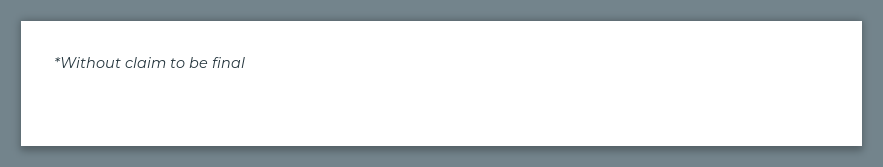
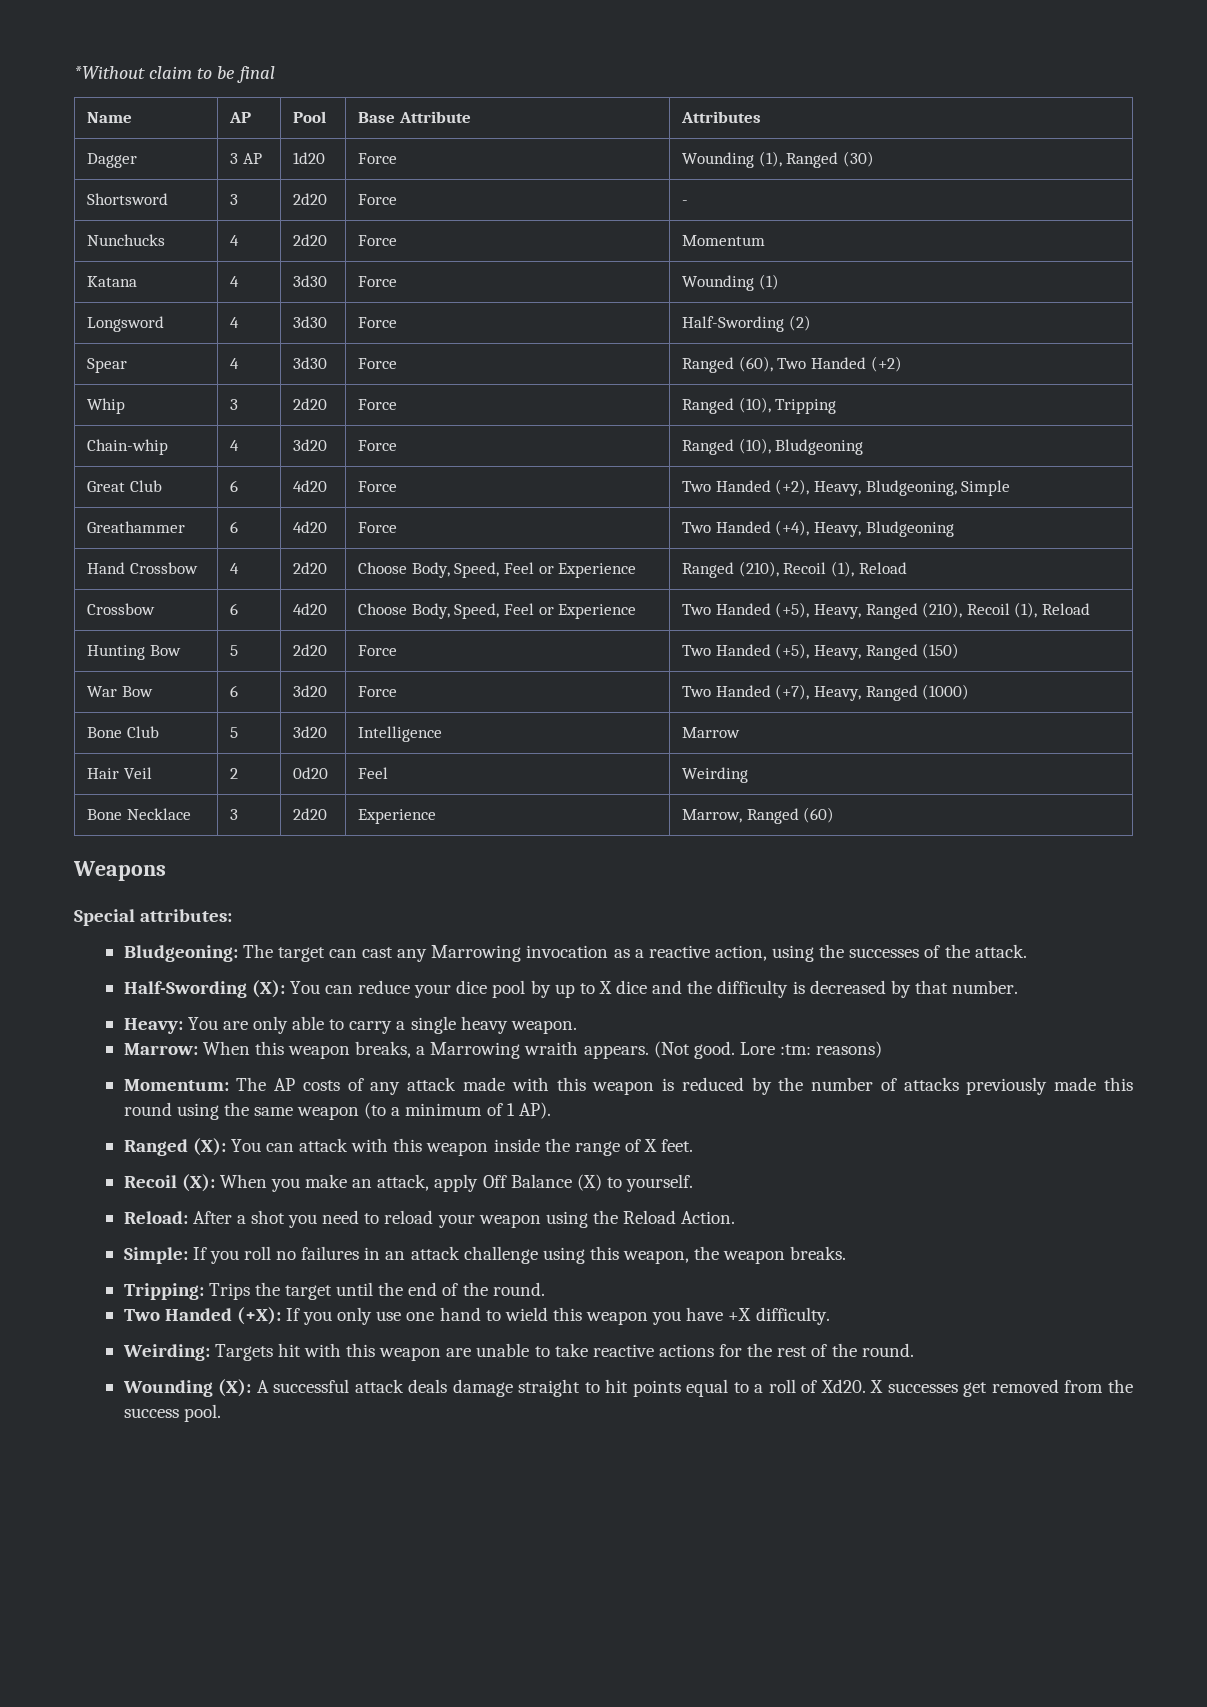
+ Name | AP | Pool | Base Attribute | Attributes
+ Dagger | 3 AP | 1d20 | Force | Wounding (1), Ranged (30)
+ Shortsword | 3 | 2d20 | Force | -
+ Nunchucks | 4 | 2d20 | Force | Momentum
+ Katana | 4 | 3d30 | Force | Wounding (1)
+ Longsword | 4 | 3d30 | Force | Half-Swording (2)
+ Spear | 4 | 3d30 | Force | Ranged (60), Two Handed (+2)
+ Whip | 3 | 2d20 | Force | Ranged (10), Tripping
+ Chain-whip | 4 | 3d20 | Force | Ranged (10), Bludgeoning
+ Great Club | 6 | 4d20 | Force | Two Handed (+2), Heavy, Bludgeoning, Simple
+ Greathammer | 6 | 4d20 | Force | Two Handed (+4), Heavy, Bludgeoning
+ Hand Crossbow | 4 | 2d20 | Choose Body, Speed, Feel or Experience | Ranged (210), Recoil (1), Reload
+ Crossbow | 6 | 4d20 | Choose Body, Speed, Feel or Experience | Two Handed (+5), Heavy, Ranged (210), Recoil (1), Reload
+ Hunting Bow | 5 | 2d20 | Force | Two Handed (+5), Heavy, Ranged (150)
+ War Bow | 6 | 3d20 | Force | Two Handed (+7), Heavy, Ranged (1000)
+ Bone Club | 5 | 3d20 | Intelligence | Marrow
+ Hair Veil | 2 | 0d20 | Feel | Weirding
+ Bone Necklace | 3 | 2d20 | Experience | Marrow, Ranged (60)
+ Weapons
+ Special attributes:
+ Bludgeoning: The target can cast any Marrowing invocation as a reactive action, using the successes of the attack.
+ Half-Swording (X): You can reduce your dice pool by up to X dice and the difficulty is decreased by that number.
+ Heavy: You are only able to carry a single heavy weapon.
+ Marrow: When this weapon breaks, a Marrowing wraith appears. (Not good. Lore :tm: reasons)
+ Momentum: The AP costs of any attack made with this weapon is reduced by the number of attacks previously made this round using the same weapon (to a minimum of 1 AP).
+ Ranged (X): You can attack with this weapon inside the range of X feet.
+ Recoil (X): When you make an attack, apply Off Balance (X) to yourself.
+ Reload: After a shot you need to reload your weapon using the Reload Action.
+ Simple: If you roll no failures in an attack challenge using this weapon, the weapon breaks.
+ Tripping: Trips the target until the end of the round.
+ Two Handed (+X): If you only use one hand to wield this weapon you have +X difficulty.
+ Weirding: Targets hit with this weapon are unable to take reactive actions for the rest of the round.
+ Wounding (X): A successful attack deals damage straight to hit points equal to a roll of Xd20. X successes get removed from the success pool.

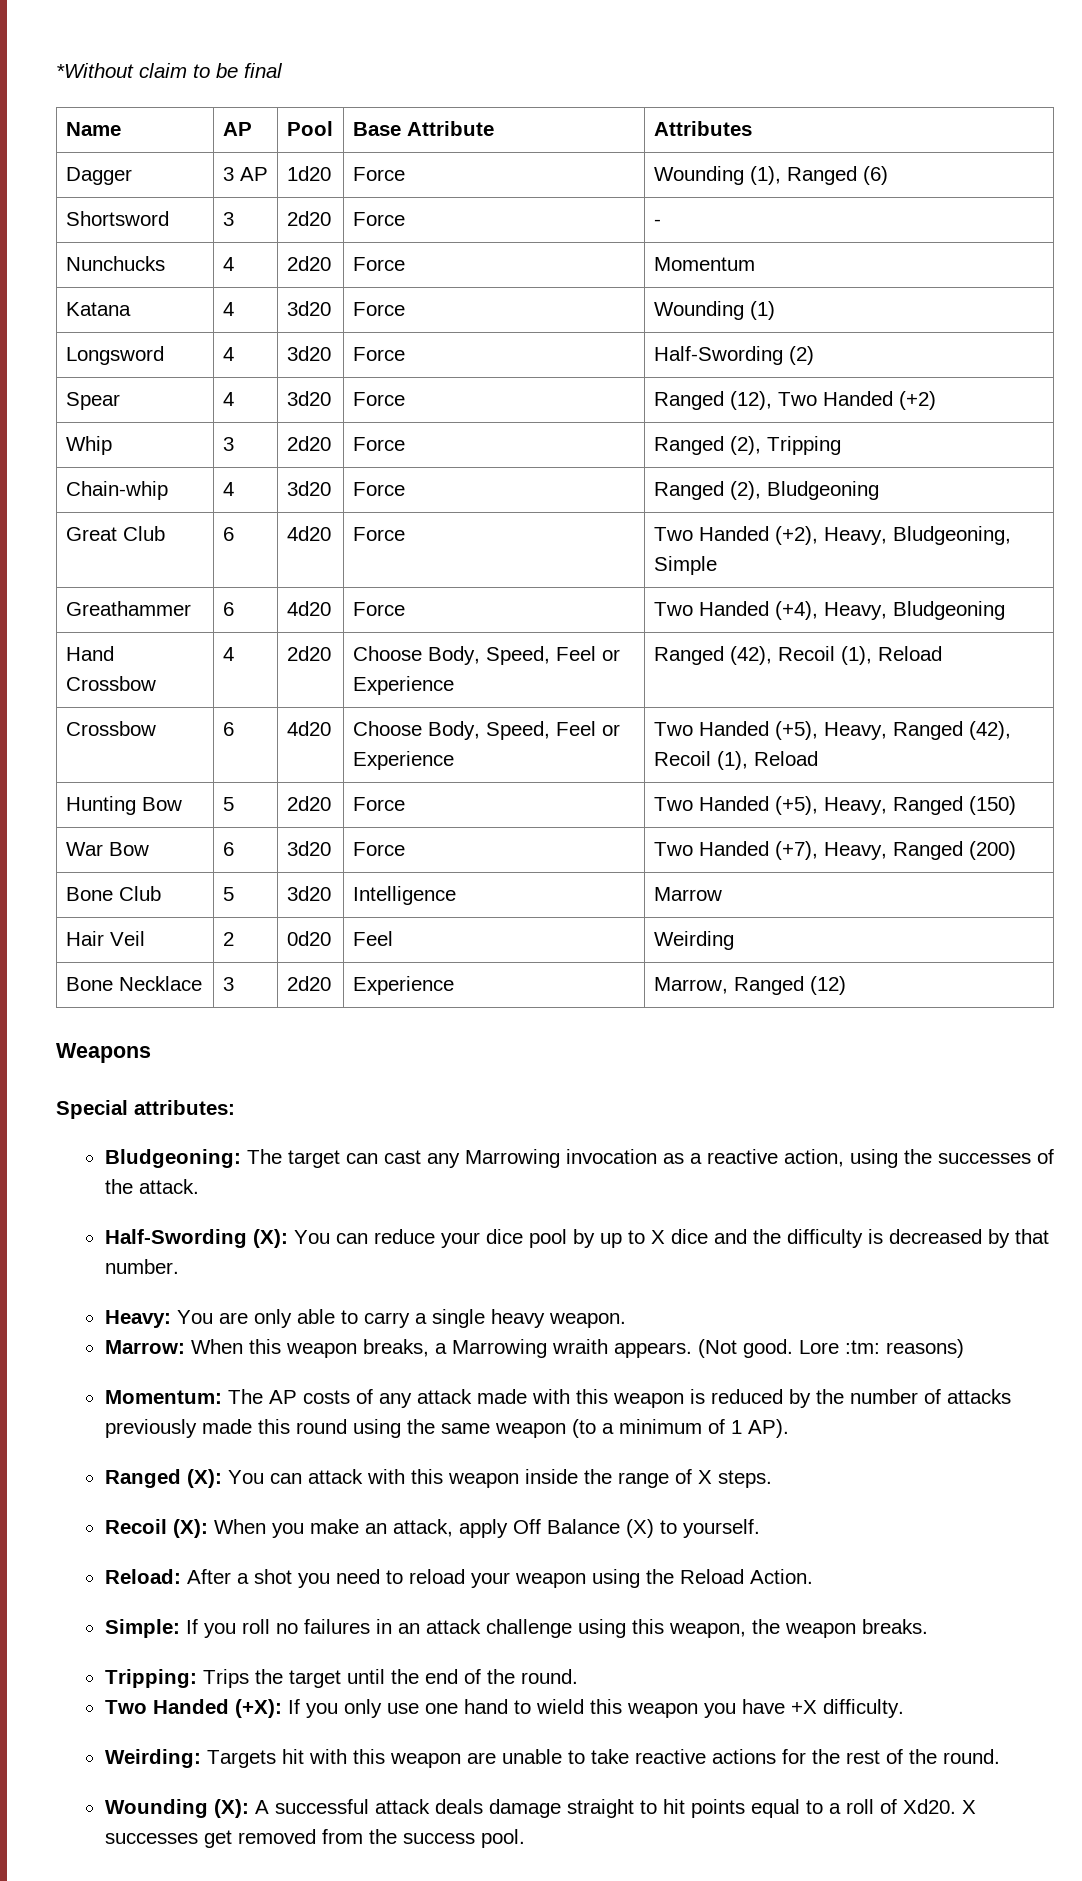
- Dagger | 3 AP | 1d20 | Force | Wounding (1), Ranged (30)
+ Dagger | 3 AP | 1d20 | Force | Wounding (1), Ranged (6)
- Katana | 4 | 3d30 | Force | Wounding (1)
+ Katana | 4 | 3d20 | Force | Wounding (1)
- Longsword | 4 | 3d30 | Force | Half-Swording (2)
+ Longsword | 4 | 3d20 | Force | Half-Swording (2)
- Spear | 4 | 3d30 | Force | Ranged (60), Two Handed (+2)
+ Spear | 4 | 3d20 | Force | Ranged (12), Two Handed (+2)
- Whip | 3 | 2d20 | Force | Ranged (10), Tripping
+ Whip | 3 | 2d20 | Force | Ranged (2), Tripping
- Chain-whip | 4 | 3d20 | Force | Ranged (10), Bludgeoning
+ Chain-whip | 4 | 3d20 | Force | Ranged (2), Bludgeoning
- Hand Crossbow | 4 | 2d20 | Choose Body, Speed, Feel or Experience | Ranged (210), Recoil (1), Reload
+ Hand Crossbow | 4 | 2d20 | Choose Body, Speed, Feel or Experience | Ranged (42), Recoil (1), Reload
- Crossbow | 6 | 4d20 | Choose Body, Speed, Feel or Experience | Two Handed (+5), Heavy, Ranged (210), Recoil (1), Reload
+ Crossbow | 6 | 4d20 | Choose Body, Speed, Feel or Experience | Two Handed (+5), Heavy, Ranged (42), Recoil (1), Reload
- War Bow | 6 | 3d20 | Force | Two Handed (+7), Heavy, Ranged (1000)
+ War Bow | 6 | 3d20 | Force | Two Handed (+7), Heavy, Ranged (200)
- Bone Necklace | 3 | 2d20 | Experience | Marrow, Ranged (60)
+ Bone Necklace | 3 | 2d20 | Experience | Marrow, Ranged (12)
- Ranged (X): You can attack with this weapon inside the range of X feet.
+ Ranged (X): You can attack with this weapon inside the range of X steps.

